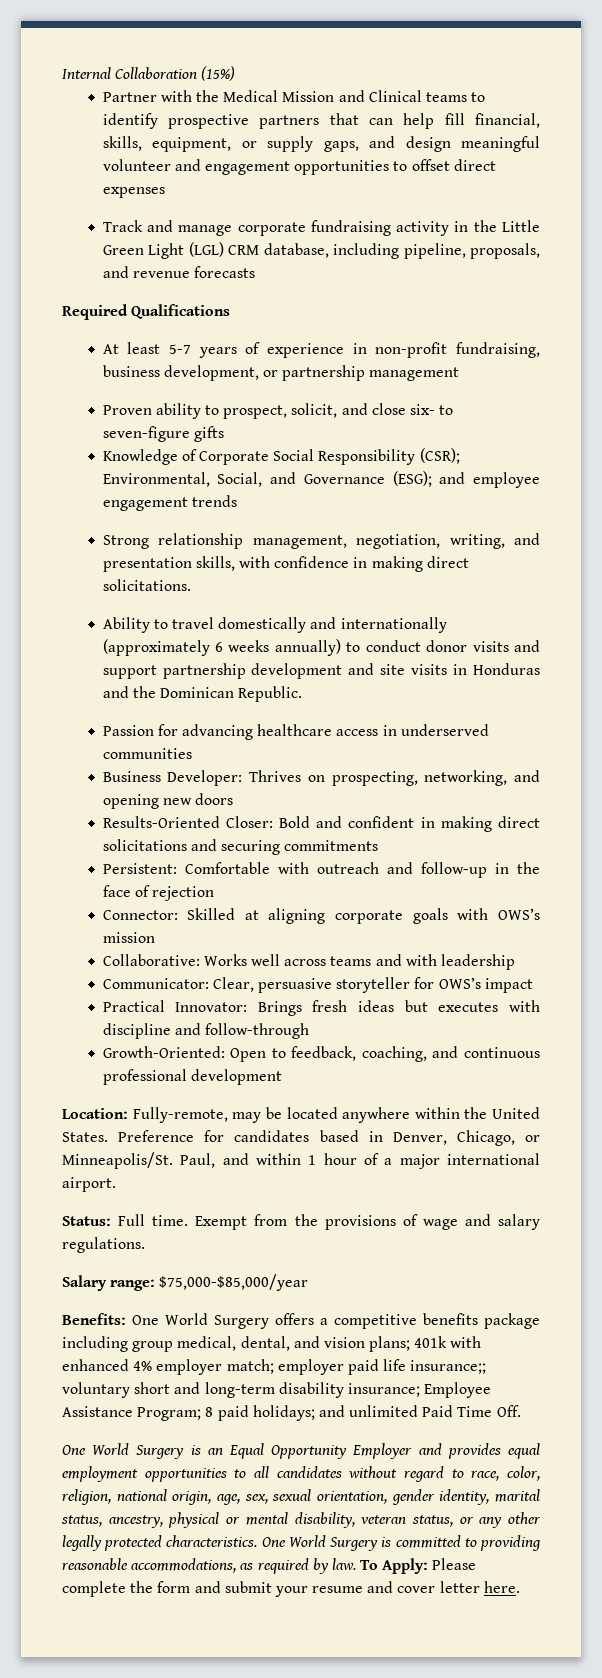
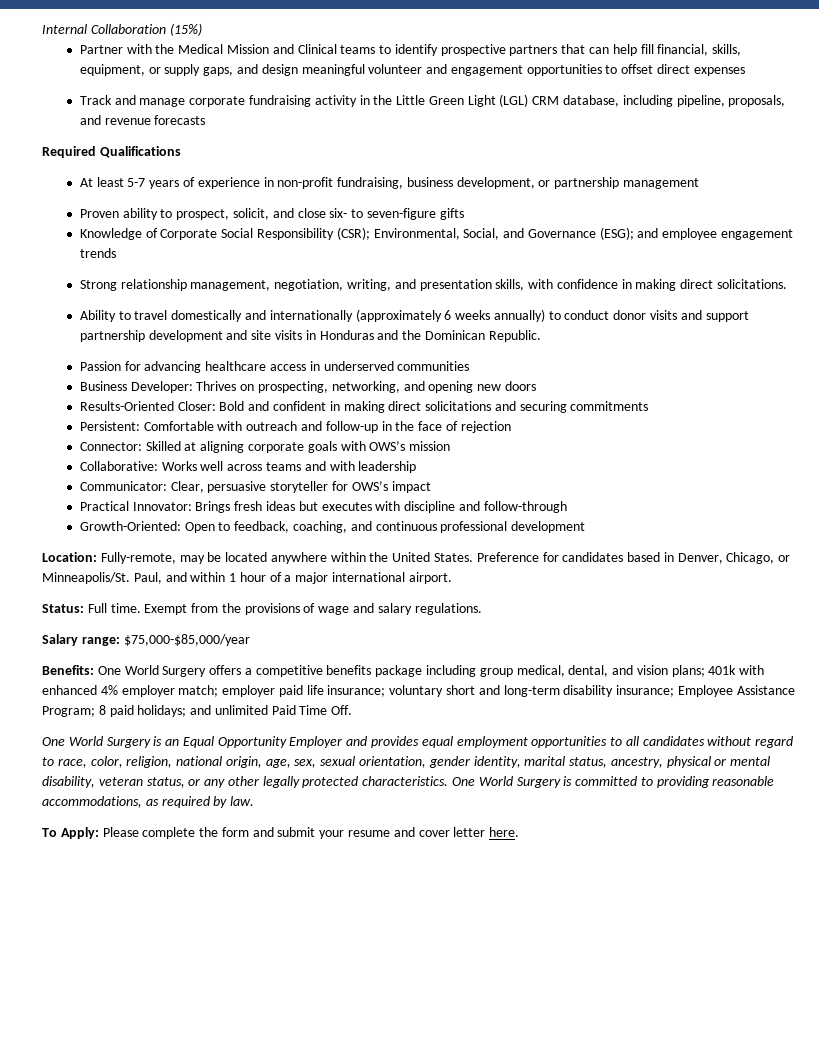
- Benefits: One World Surgery offers a competitive benefits package including group medical, dental, and vision plans; 401k with enhanced 4% employer match; employer paid life insurance;; voluntary short and long-term disability insurance; Employee Assistance Program; 8 paid holidays; and unlimited Paid Time Off.
+ Benefits: One World Surgery offers a competitive benefits package including group medical, dental, and vision plans; 401k with enhanced 4% employer match; employer paid life insurance; voluntary short and long-term disability insurance; Employee Assistance Program; 8 paid holidays; and unlimited Paid Time Off.
- One World Surgery is committed to providing reasonable accommodations, as required by law. To Apply: Please complete the form and submit your resume and cover letter here.
+ One World Surgery is committed to providing reasonable accommodations, as required by law.
+ To Apply: Please complete the form and submit your resume and cover letter here.

